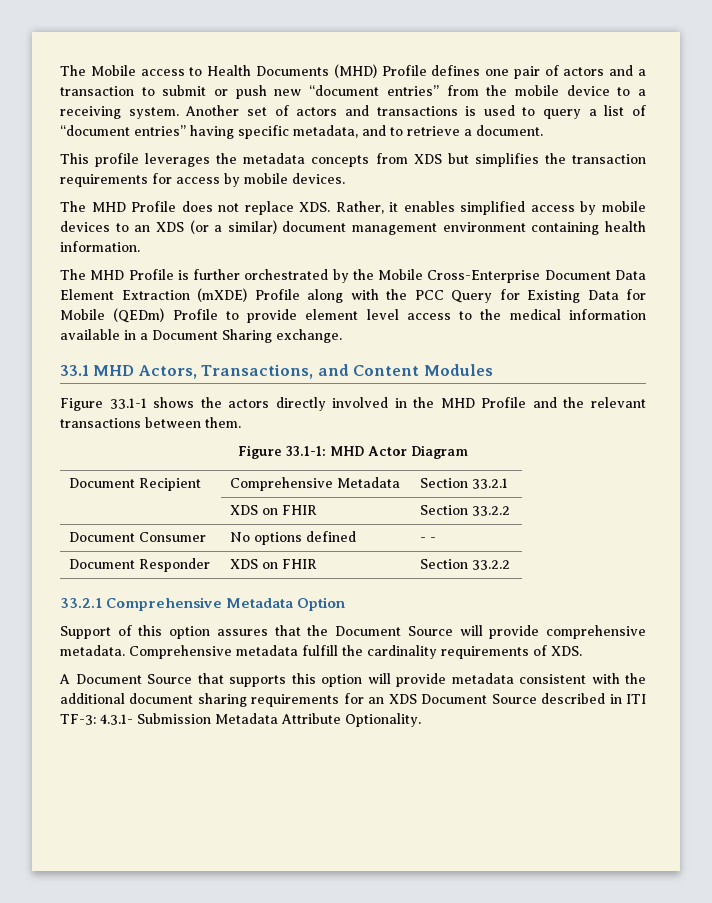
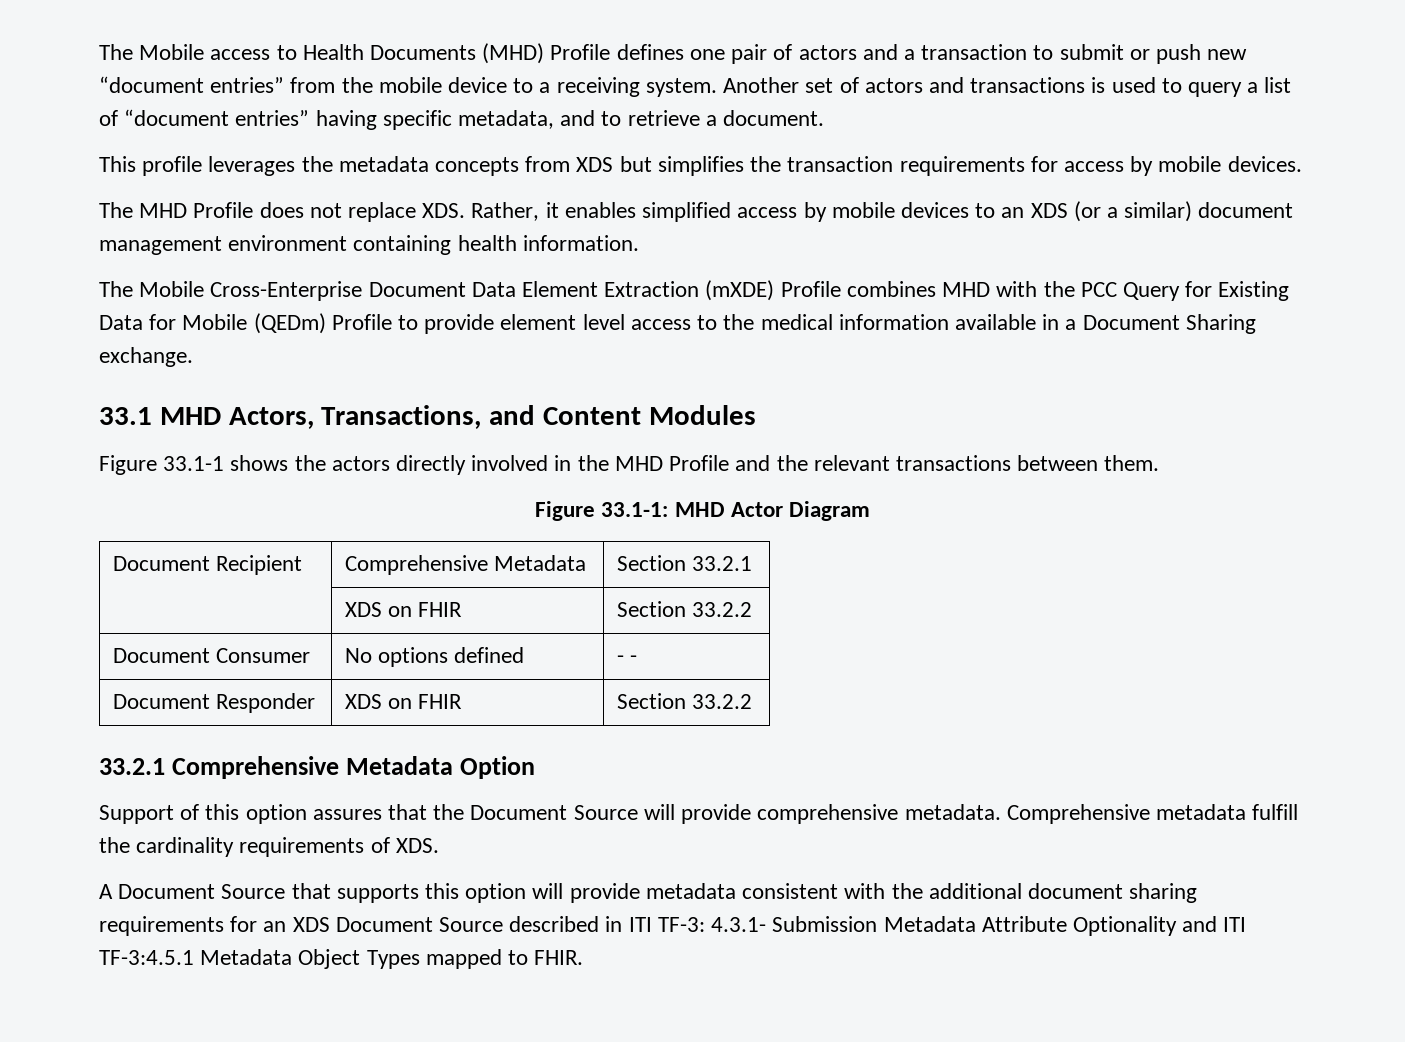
- The MHD Profile is further orchestrated by the Mobile Cross-Enterprise Document Data Element Extraction (mXDE) Profile along with the PCC Query for Existing Data for Mobile (QEDm) Profile to provide element level access to the medical information available in a Document Sharing exchange.
+ The Mobile Cross-Enterprise Document Data Element Extraction (mXDE) Profile combines MHD with the PCC Query for Existing Data for Mobile (QEDm) Profile to provide element level access to the medical information available in a Document Sharing exchange.
- A Document Source that supports this option will provide metadata consistent with the additional document sharing requirements for an XDS Document Source described in ITI TF-3: 4.3.1- Submission Metadata Attribute Optionality.
+ A Document Source that supports this option will provide metadata consistent with the additional document sharing requirements for an XDS Document Source described in ITI TF-3: 4.3.1- Submission Metadata Attribute Optionality and ITI TF-3:4.5.1 Metadata Object Types mapped to FHIR.

